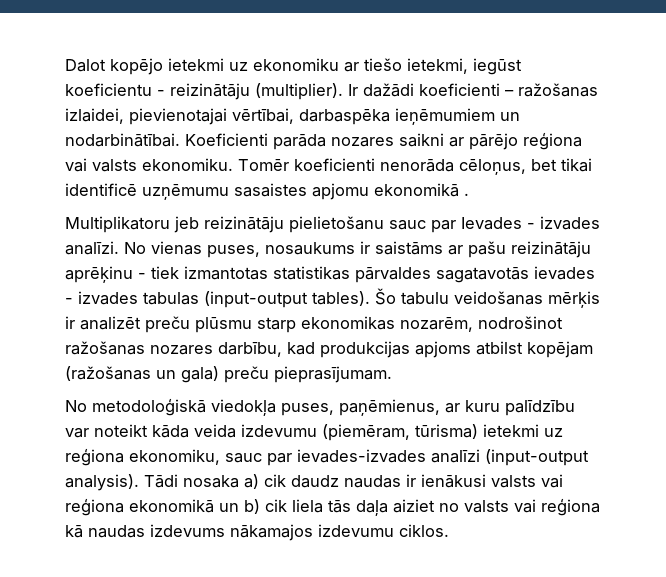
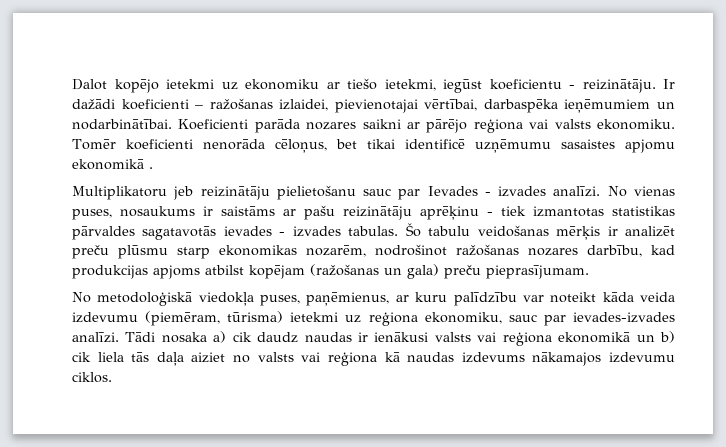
- Dalot kopējo ietekmi uz ekonomiku ar tiešo ietekmi, iegūst koeficientu - reizinātāju (multiplier).
+ Dalot kopējo ietekmi uz ekonomiku ar tiešo ietekmi, iegūst koeficientu - reizinātāju.
- No vienas puses, nosaukums ir saistāms ar pašu reizinātāju aprēķinu - tiek izmantotas statistikas pārvaldes sagatavotās ievades - izvades tabulas (input-output tables).
+ No vienas puses, nosaukums ir saistāms ar pašu reizinātāju aprēķinu - tiek izmantotas statistikas pārvaldes sagatavotās ievades - izvades tabulas.
- No metodoloģiskā viedokļa puses, paņēmienus, ar kuru palīdzību var noteikt kāda veida izdevumu (piemēram, tūrisma) ietekmi uz reģiona ekonomiku, sauc par ievades-izvades analīzi (input-output analysis).
+ No metodoloģiskā viedokļa puses, paņēmienus, ar kuru palīdzību var noteikt kāda veida izdevumu (piemēram, tūrisma) ietekmi uz reģiona ekonomiku, sauc par ievades-izvades analīzi.

